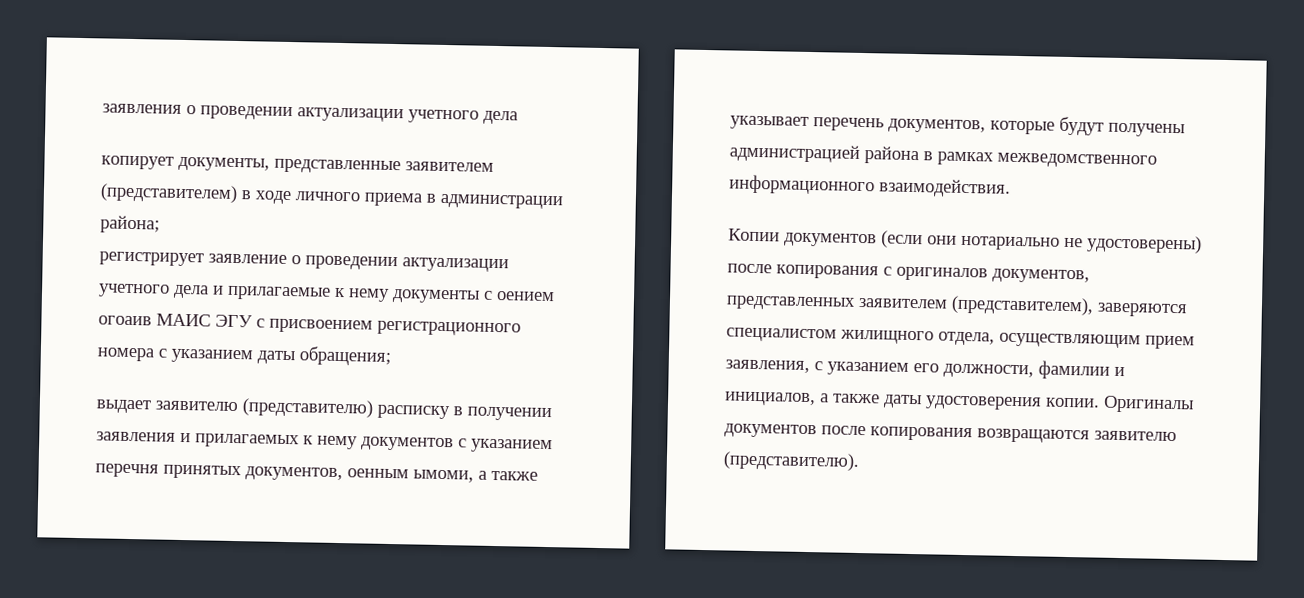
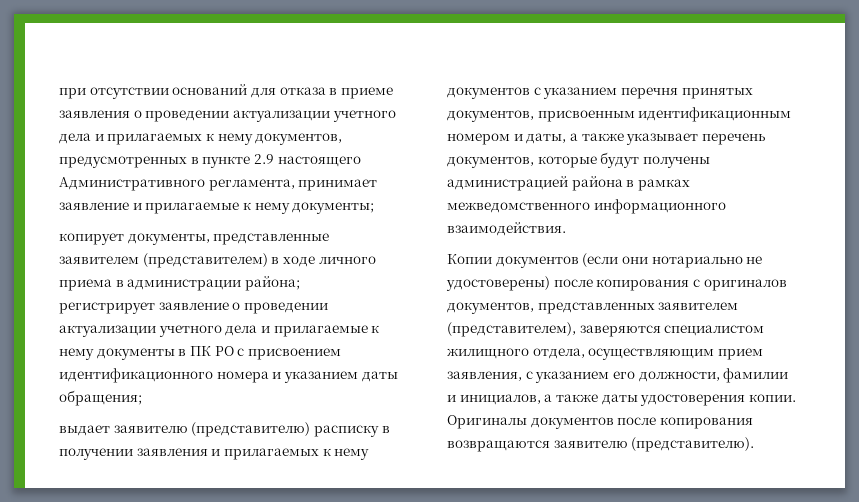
- заявления о проведении актуализации учетного дела
+ при отсутствии оснований для отказа в приеме заявления о проведении актуализации учетного дела и прилагаемых к нему документов, предусмотренных в пункте 2.9 настоящего Административного регламента, принимает заявление и прилагаемые к нему документы;
- регистрирует заявление о проведении актуализации учетного дела и прилагаемые к нему документы с оением огоаив МАИС ЭГУ с присвоением регистрационного номера с указанием даты обращения;
+ регистрирует заявление о проведении актуализации учетного дела и прилагаемые к нему документы в ПК РО с присвоением идентификационного номера и указанием даты обращения;
- выдает заявителю (представителю) расписку в получении заявления и прилагаемых к нему документов с указанием перечня принятых документов, оенным ымоми, а также указывает перечень документов, которые будут получены администрацией района в рамках межведомственного информационного взаимодействия.
+ выдает заявителю (представителю) расписку в получении заявления и прилагаемых к нему документов с указанием перечня принятых документов, присвоенным идентификационным номером и даты, а также указывает перечень документов, которые будут получены администрацией района в рамках межведомственного информационного взаимодействия.

